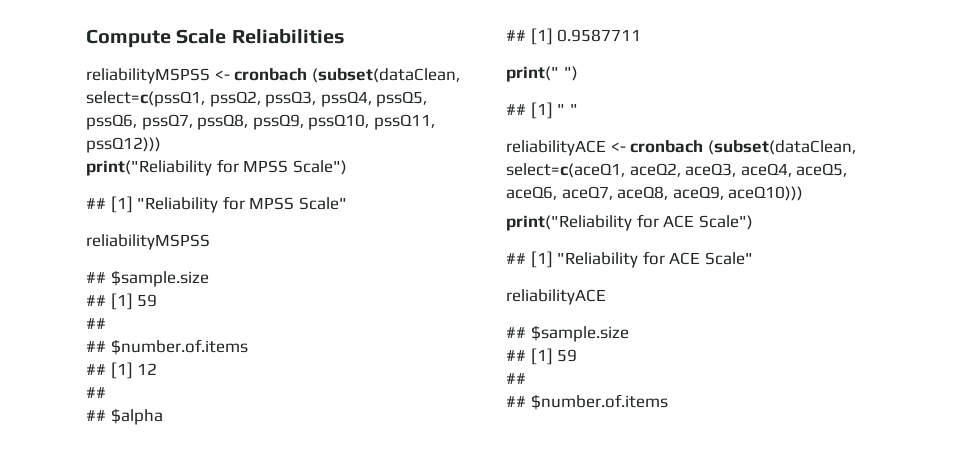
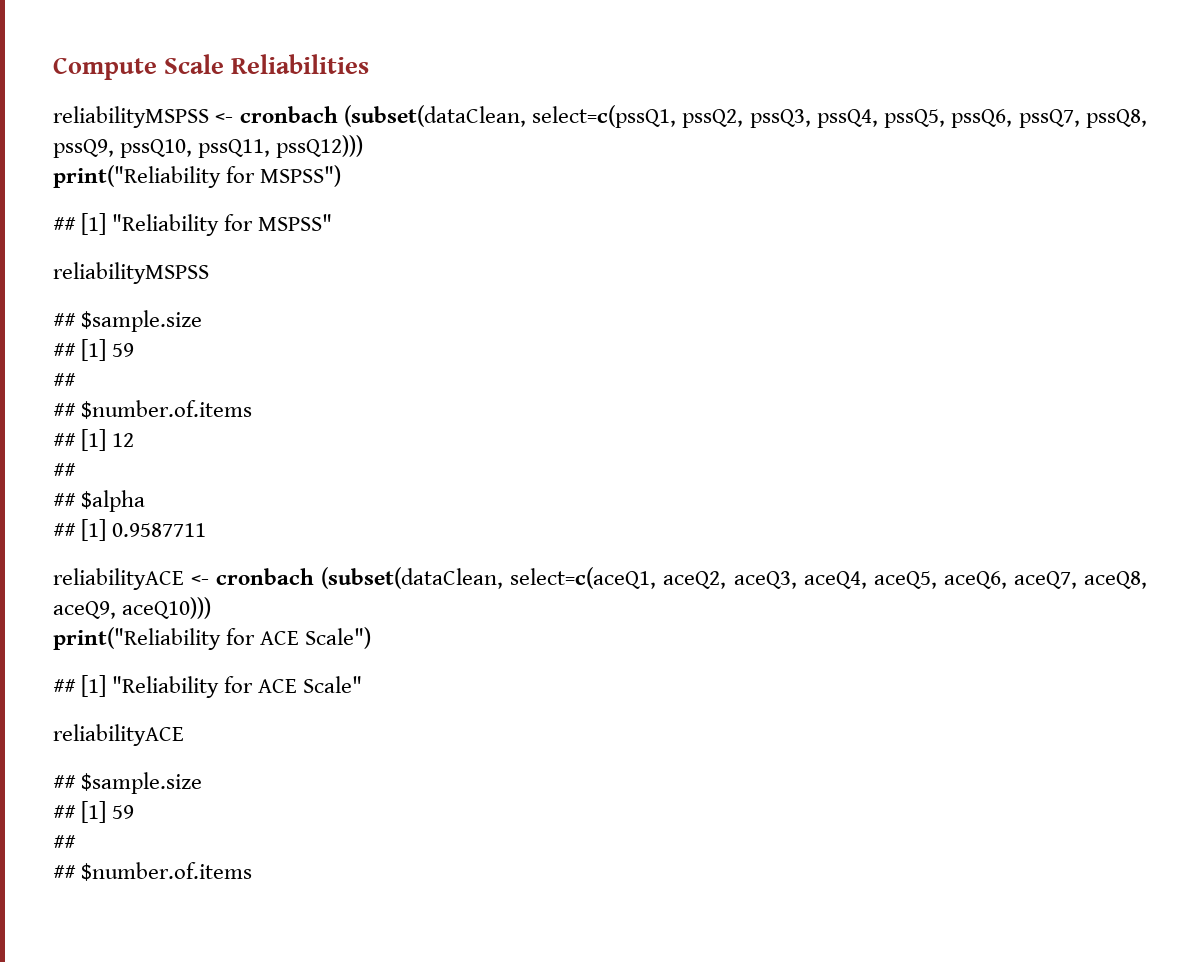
- print("Reliability for MPSS Scale")
- ## [1] "Reliability for MPSS Scale"
+ print("Reliability for MSPSS")
+ ## [1] "Reliability for MSPSS"
- print(" ")
- ## [1] " "

